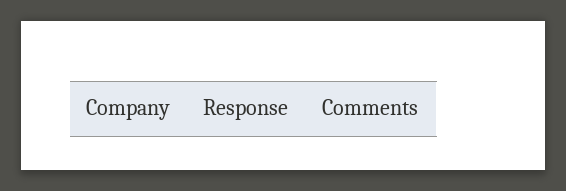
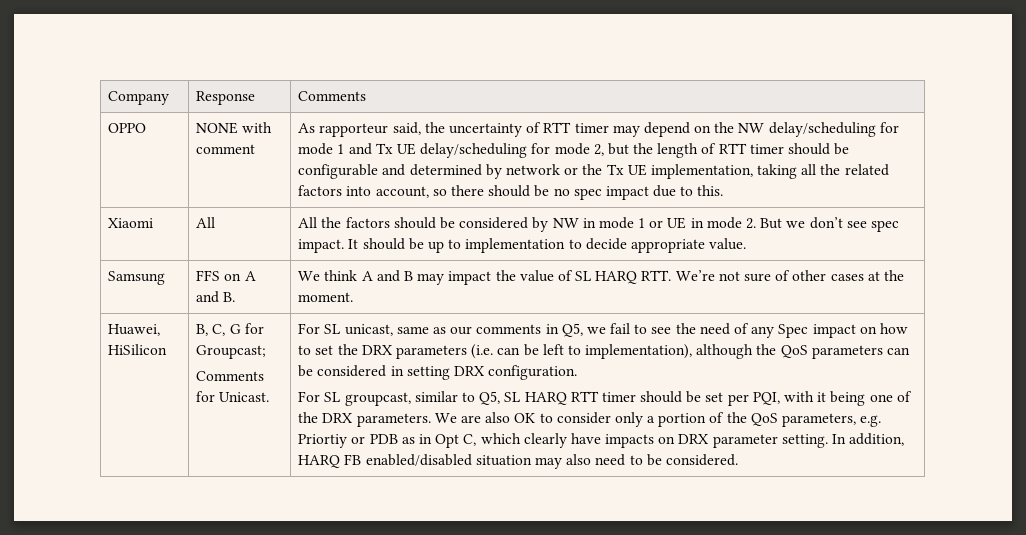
+ OPPO | NONE with comment | As rapporteur said, the uncertainty of RTT timer may depend on the NW delay/scheduling for mode 1 and Tx UE delay/scheduling for mode 2, but the length of RTT timer should be configurable and determined by network or the Tx UE implementation, taking all the related factors into account, so there should be no spec impact due to this.
+ Xiaomi | All | All the factors should be considered by NW in mode 1 or UE in mode 2. But we don’t see spec impact. It should be up to implementation to decide appropriate value.
+ Samsung | FFS on A and B. | We think A and B may impact the value of SL HARQ RTT. We’re not sure of other cases at the moment.
+ Huawei, HiSilicon | B, C, G for Groupcast;
+ Comments for Unicast. | For SL unicast, same as our comments in Q5, we fail to see the need of any Spec impact on how to set the DRX parameters (i.e. can be left to implementation), although the QoS parameters can be considered in setting DRX configuration.
+ For SL groupcast, similar to Q5, SL HARQ RTT timer should be set per PQI, with it being one of the DRX parameters. We are also OK to consider only a portion of the QoS parameters, e.g. Priortiy or PDB as in Opt C, which clearly have impacts on DRX parameter setting. In addition, HARQ FB enabled/disabled situation may also need to be considered.

